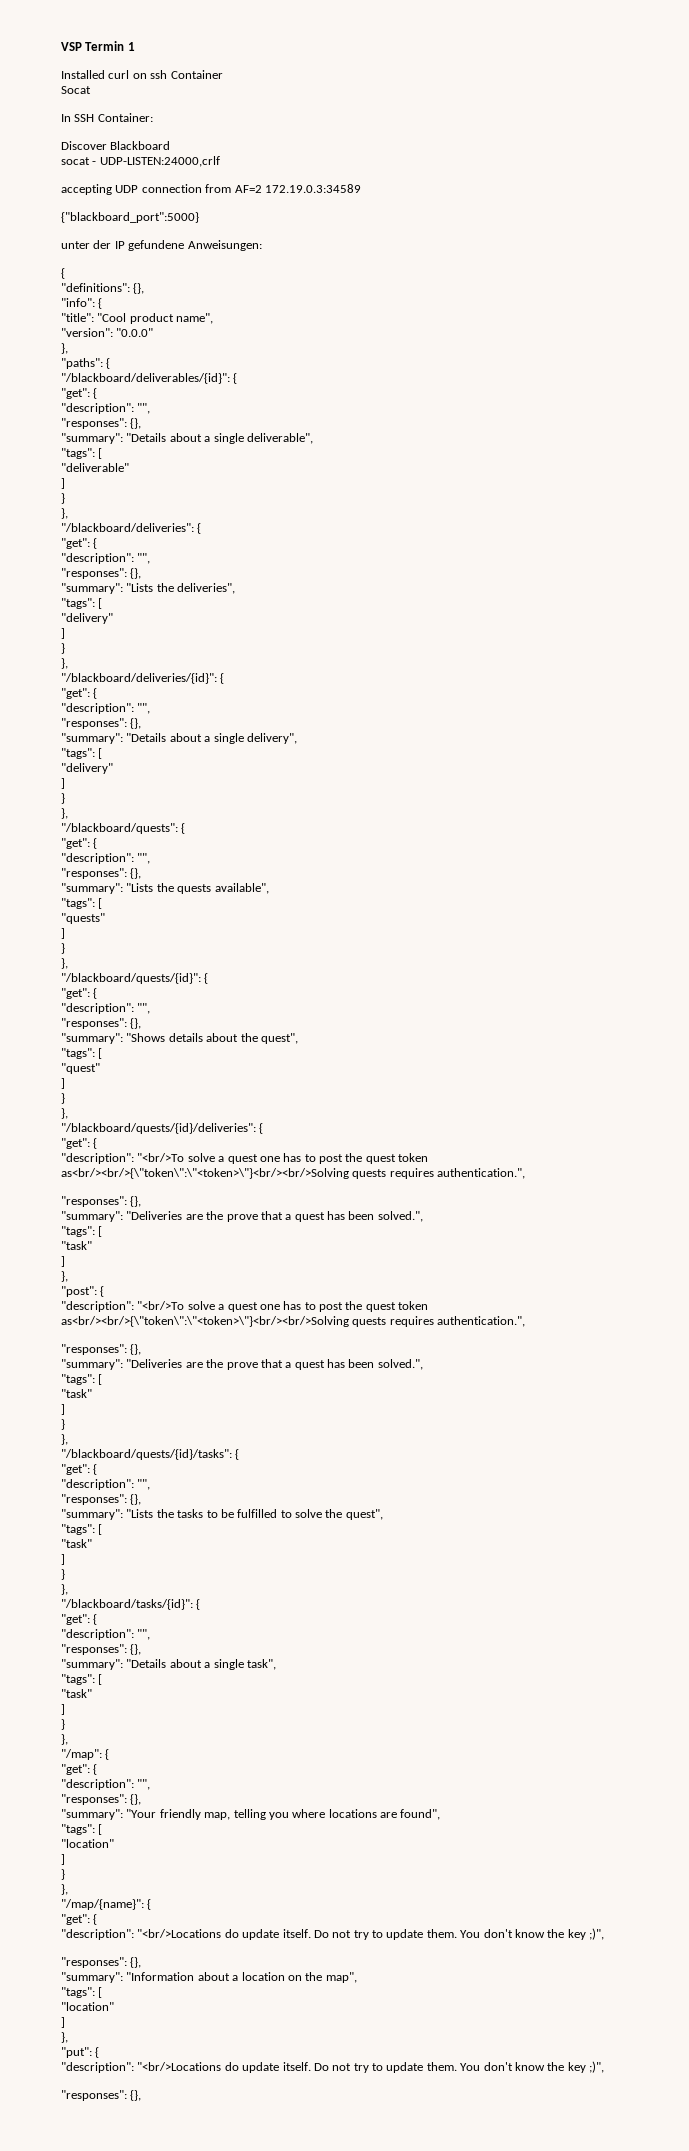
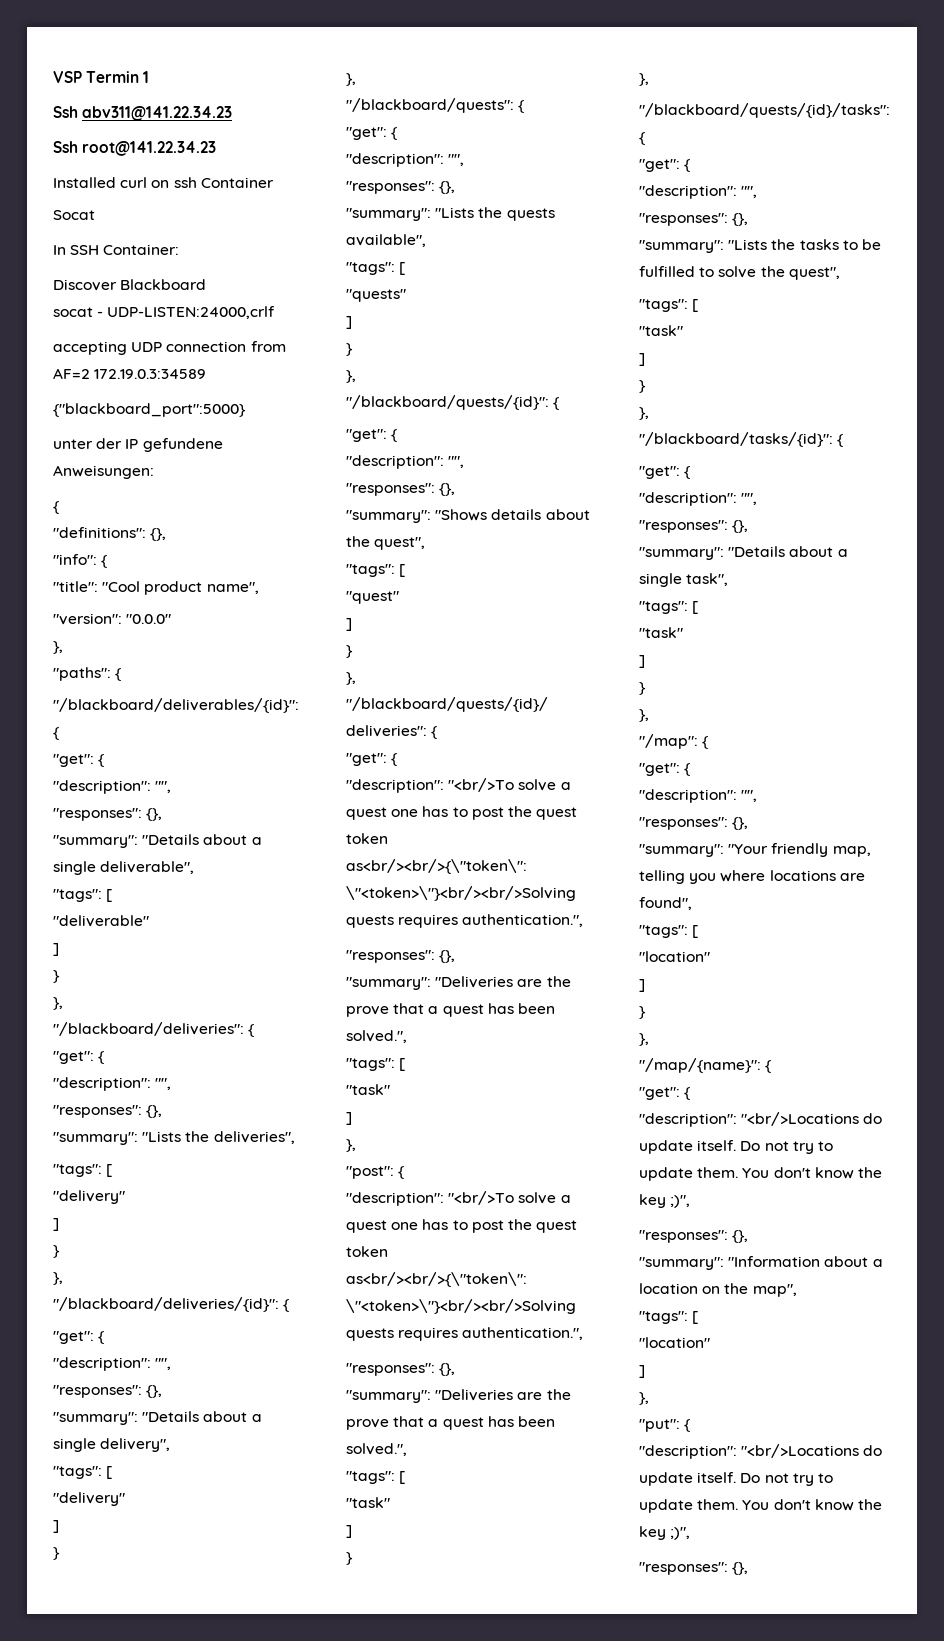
+ Ssh abv311@141.22.34.23
+ Ssh root@141.22.34.23

